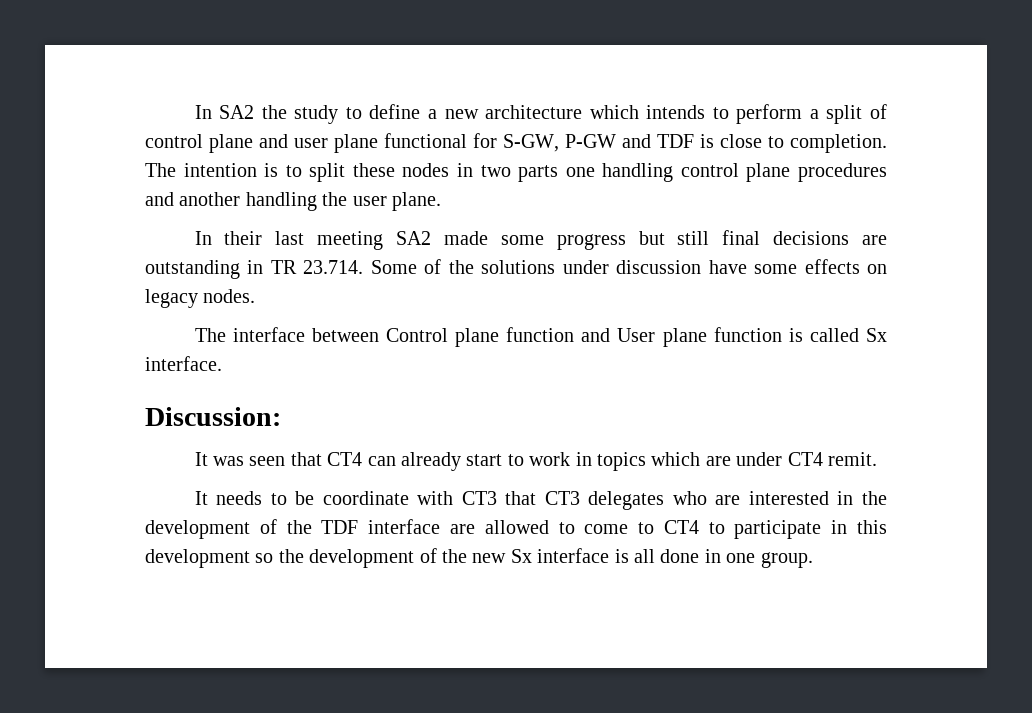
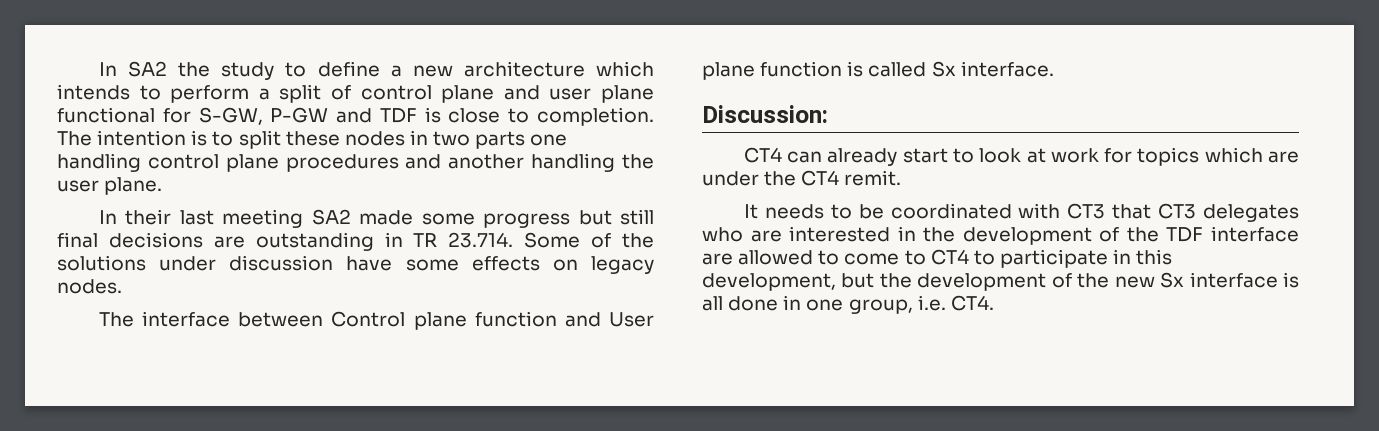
- It was seen that CT4 can already start to work in topics which are under CT4 remit.
+ CT4 can already start to look at work for topics which are under the CT4 remit.
- It needs to be coordinate with CT3 that CT3 delegates who are interested in the development of the TDF interface are allowed to come to CT4 to participate in this development so the development of the new Sx interface is all done in one group.
+ It needs to be coordinated with CT3 that CT3 delegates who are interested in the development of the TDF interface are allowed to come to CT4 to participate in this development, but the development of the new Sx interface is all done in one group, i.e. CT4.

